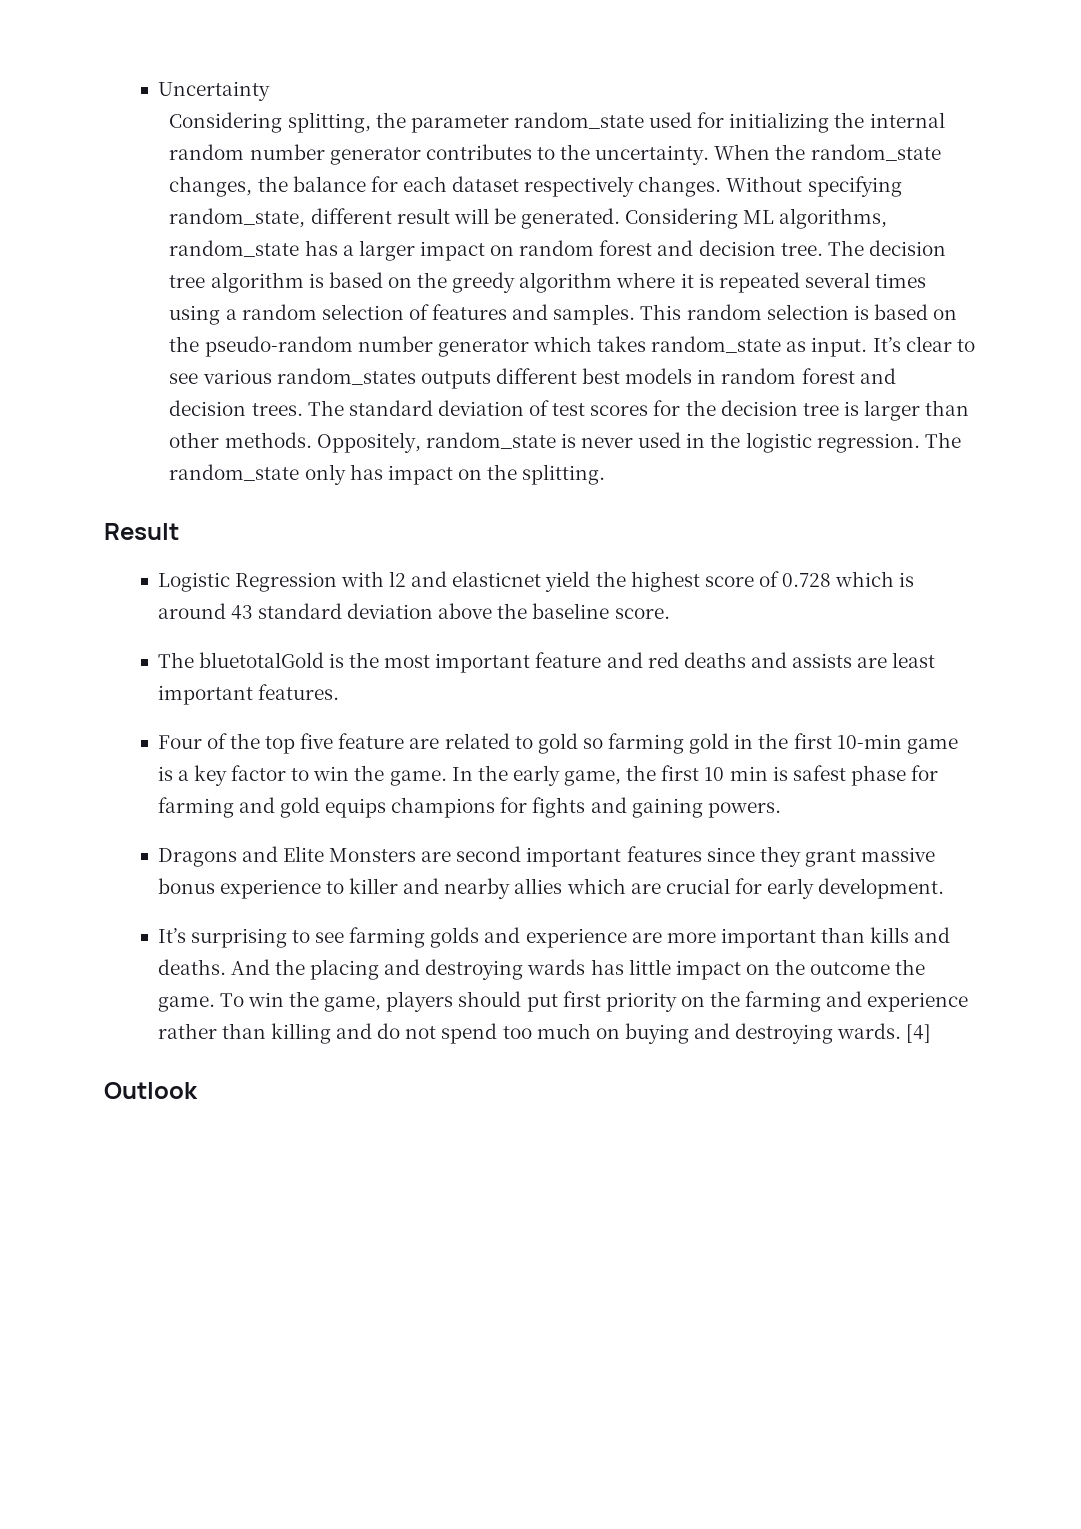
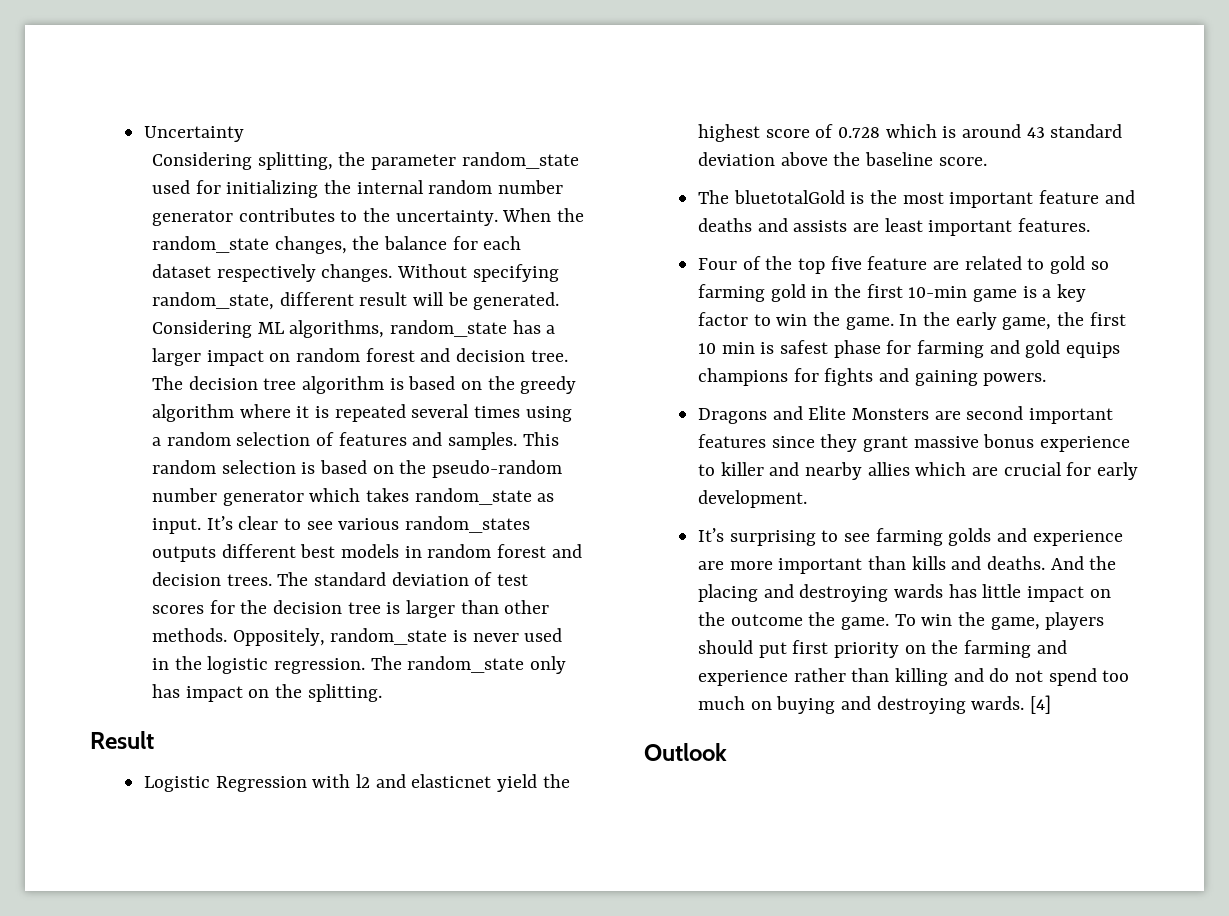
- The bluetotalGold is the most important feature and red deaths and assists are least important features.
+ The bluetotalGold is the most important feature and deaths and assists are least important features.

